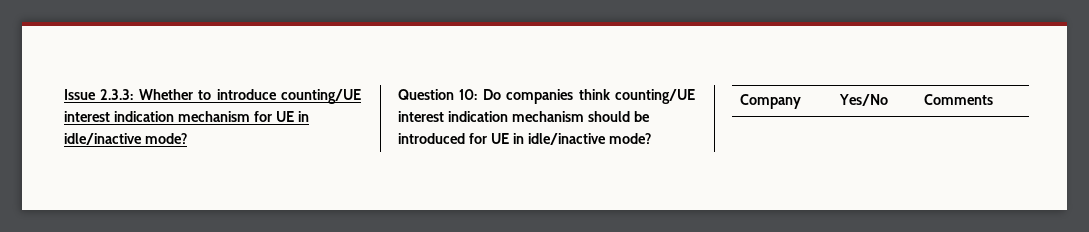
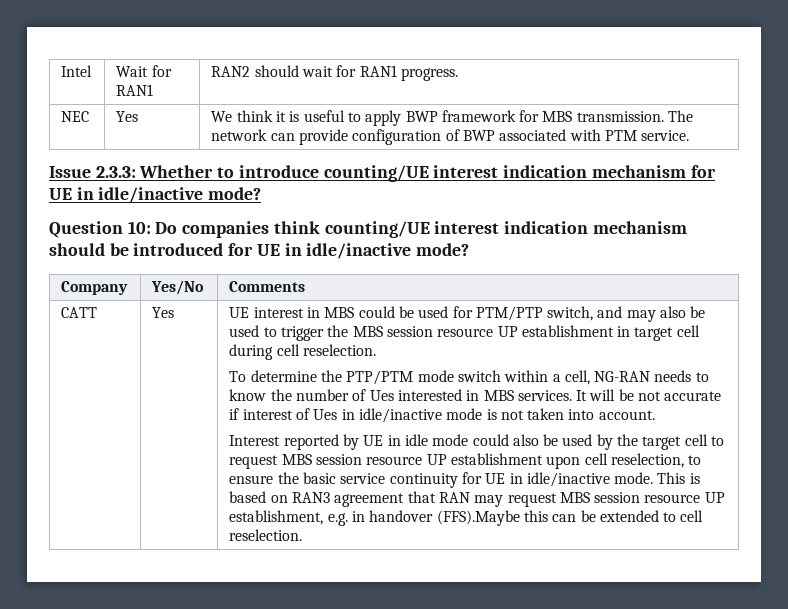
+ Intel | Wait for RAN1 | RAN2 should wait for RAN1 progress.
+ NEC | Yes | We think it is useful to apply BWP framework for MBS transmission. The network can provide configuration of BWP associated with PTM service.
+ CATT | Yes | UE interest in MBS could be used for PTM/PTP switch, and may also be used to trigger the MBS session resource UP establishment in target cell during cell reselection.
+ To determine the PTP/PTM mode switch within a cell, NG-RAN needs to know the number of Ues interested in MBS services. It will be not accurate if interest of Ues in idle/inactive mode is not taken into account.
+ Interest reported by UE in idle mode could also be used by the target cell to request MBS session resource UP establishment upon cell reselection, to ensure the basic service continuity for UE in idle/inactive mode. This is based on RAN3 agreement that RAN may request MBS session resource UP establishment, e.g. in handover (FFS).Maybe this can be extended to cell reselection.

